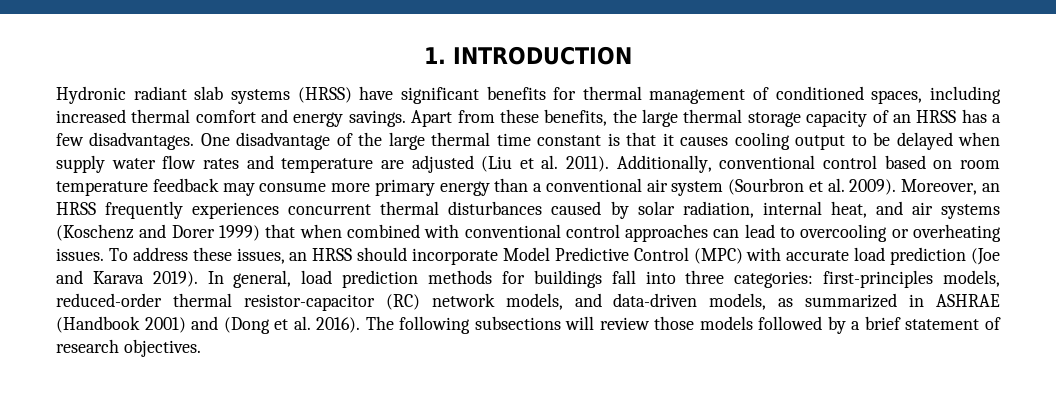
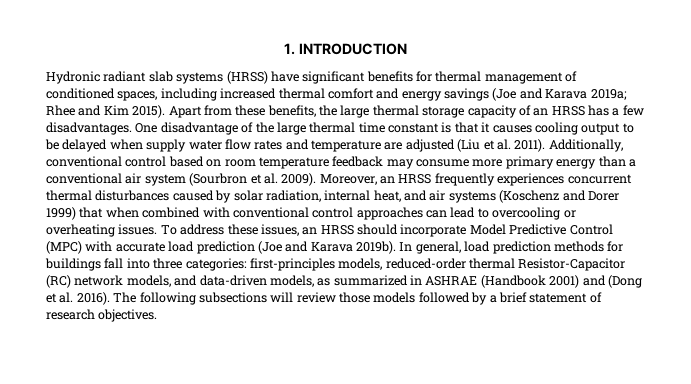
- Hydronic radiant slab systems (HRSS) have significant benefits for thermal management of conditioned spaces, including increased thermal comfort and energy savings.
+ Hydronic radiant slab systems (HRSS) have significant benefits for thermal management of conditioned spaces, including increased thermal comfort and energy savings (Joe and Karava 2019a; Rhee and Kim 2015).
- To address these issues, an HRSS should incorporate Model Predictive Control (MPC) with accurate load prediction (Joe and Karava 2019).
+ To address these issues, an HRSS should incorporate Model Predictive Control (MPC) with accurate load prediction (Joe and Karava 2019b).
- In general, load prediction methods for buildings fall into three categories: first-principles models, reduced-order thermal resistor-capacitor (RC) network models, and data-driven models, as summarized in ASHRAE (Handbook 2001) and (Dong et al. 2016).
+ In general, load prediction methods for buildings fall into three categories: first-principles models, reduced-order thermal Resistor-Capacitor (RC) network models, and data-driven models, as summarized in ASHRAE (Handbook 2001) and (Dong et al. 2016).

